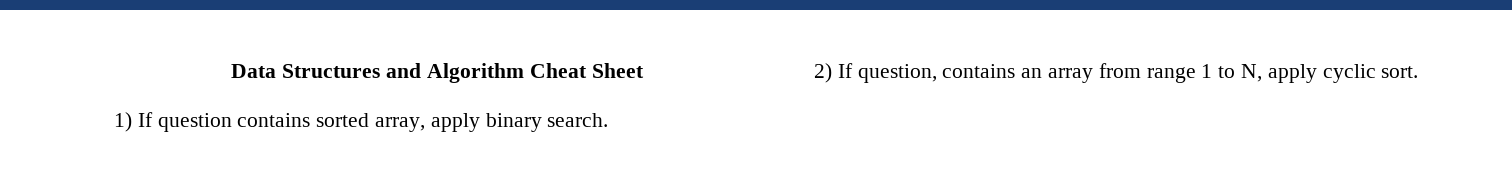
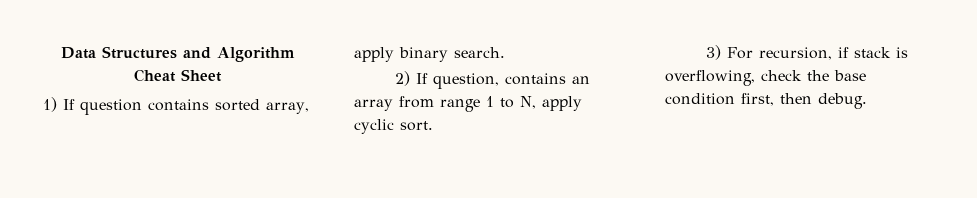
+ 3) For recursion, if stack is overflowing, check the base condition first, then debug.

